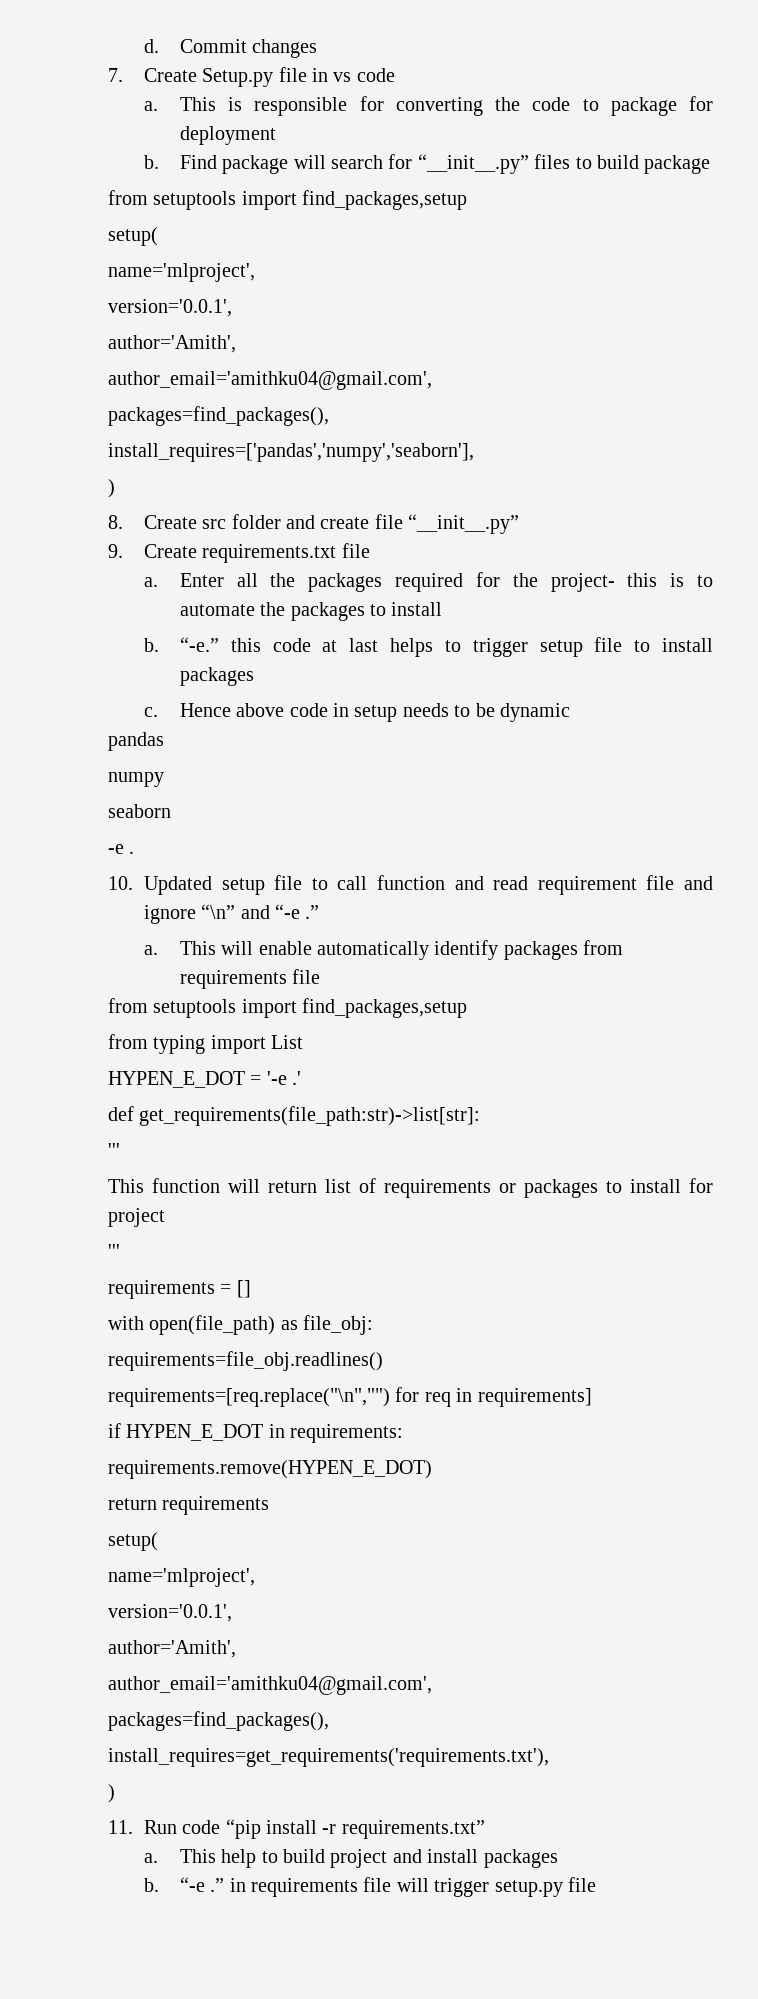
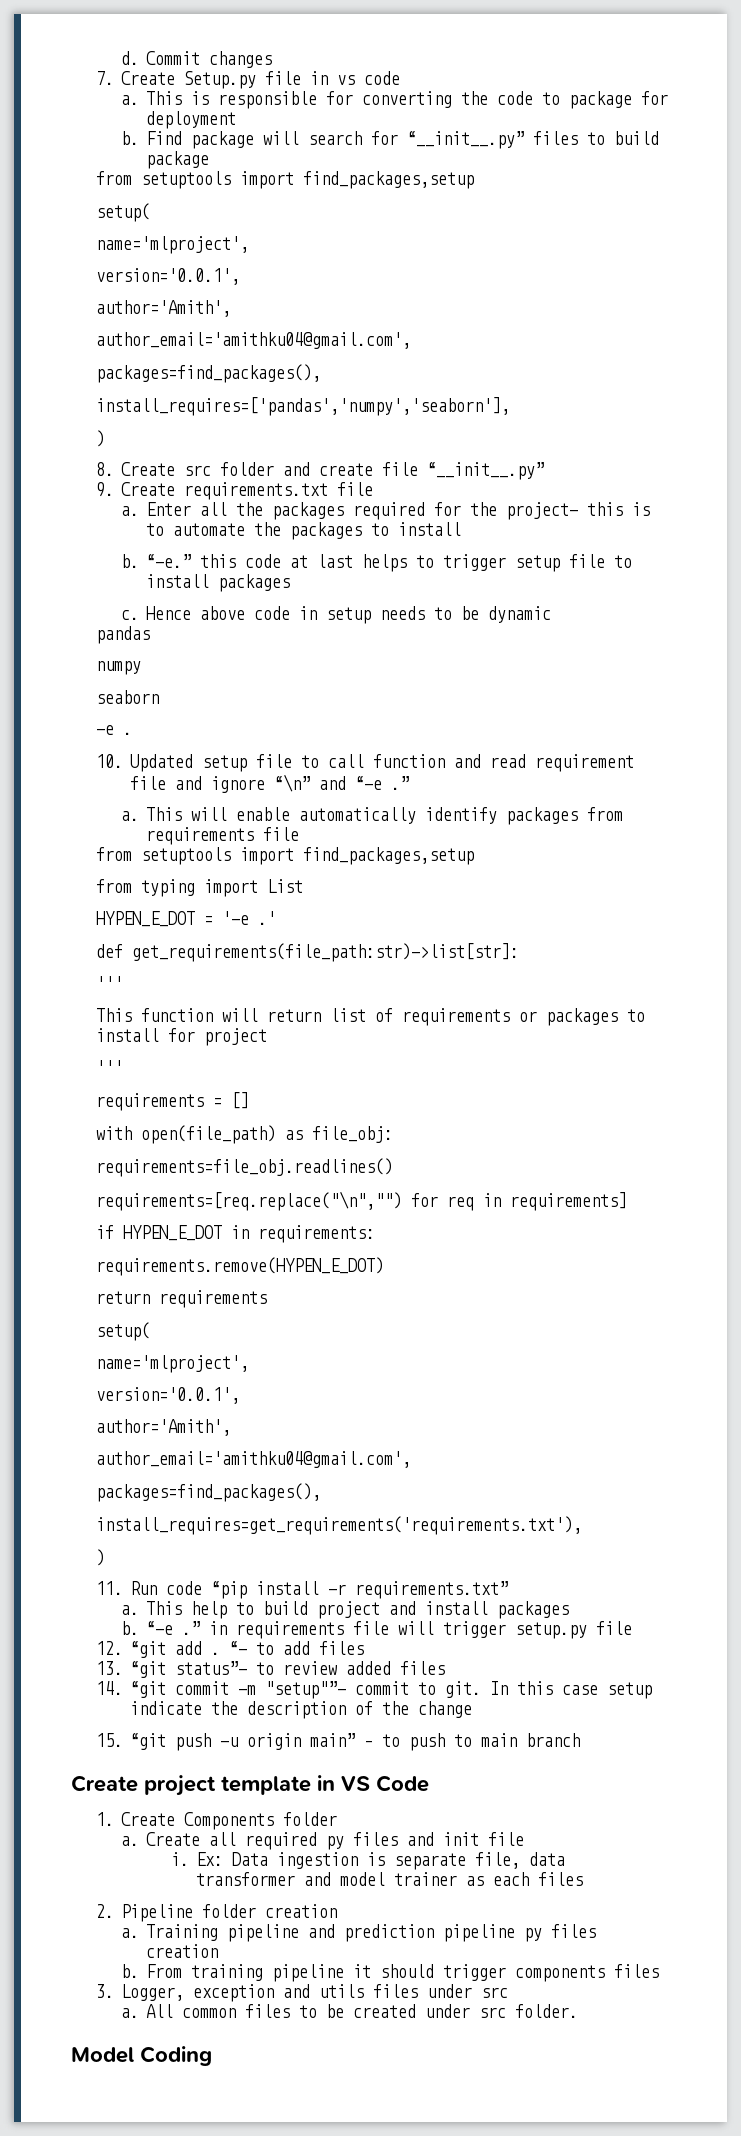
+ 12. “git add . “- to add files
+ 13. “git status”- to review added files
+ 14. “git commit -m "setup"”- commit to git. In this case setup indicate the description of the change
+ 15. “git push -u origin main” – to push to main branch
+ Create project template in VS Code
+ 1. Create Components folder
+ a. Create all required py files and init file
+ i. Ex: Data ingestion is separate file, data transformer and model trainer as each files
+ 2. Pipeline folder creation
+ a. Training pipeline and prediction pipeline py files creation
+ b. From training pipeline it should trigger components files
+ 3. Logger, exception and utils files under src
+ a. All common files to be created under src folder.
+ Model Coding

